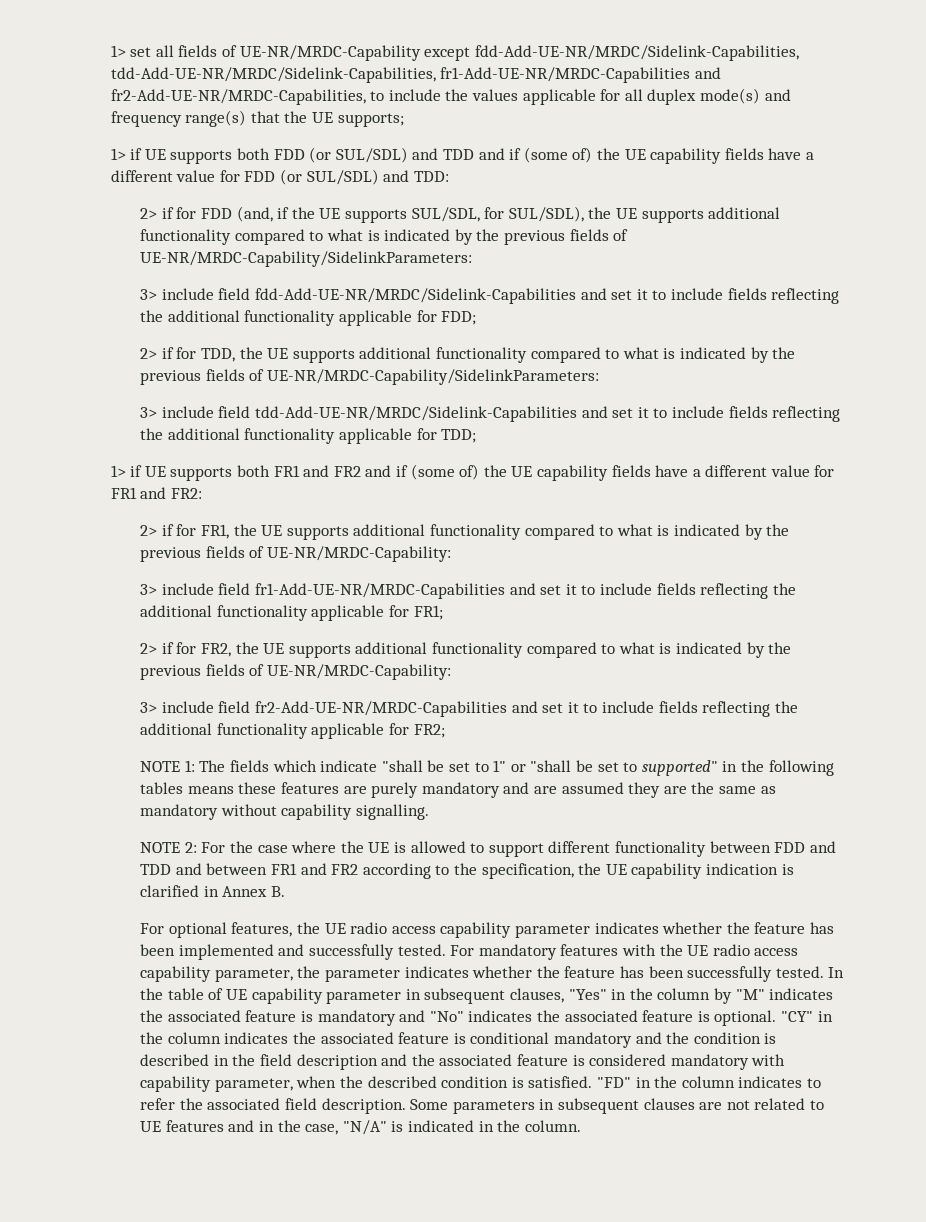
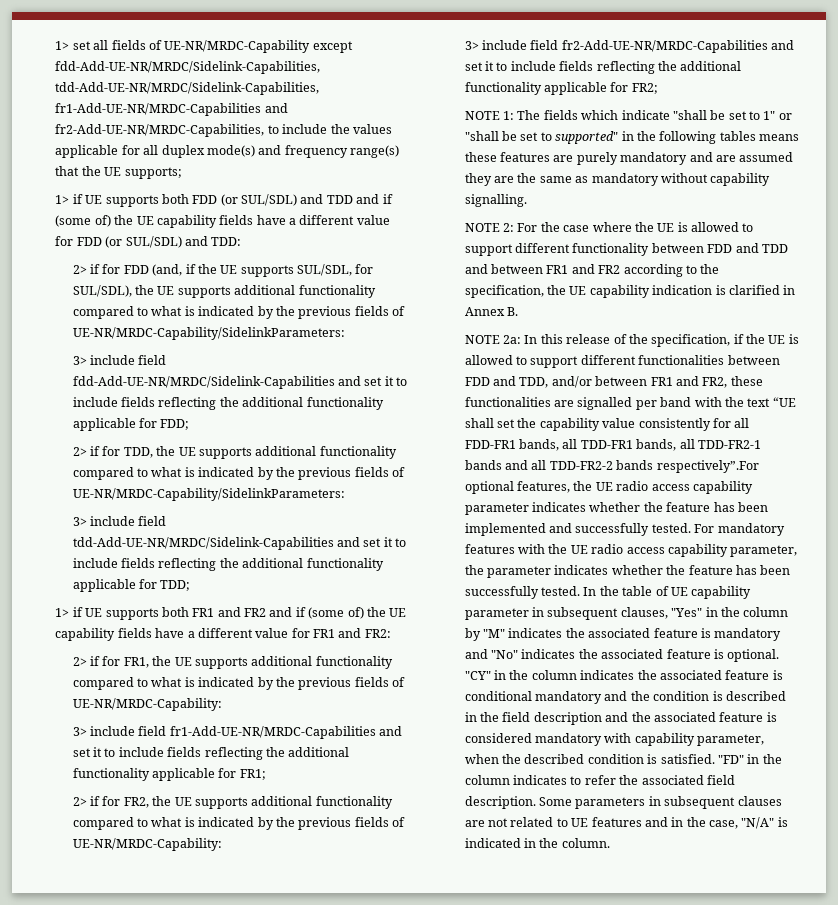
- For optional features, the UE radio access capability parameter indicates whether the feature has been implemented and successfully tested.
+ NOTE 2a: In this release of the specification, if the UE is allowed to support different functionalities between FDD and TDD, and/or between FR1 and FR2, these functionalities are signalled per band with the text “UE shall set the capability value consistently for all FDD-FR1 bands, all TDD-FR1 bands, all TDD-FR2-1 bands and all TDD-FR2-2 bands respectively”.For optional features, the UE radio access capability parameter indicates whether the feature has been implemented and successfully tested.

